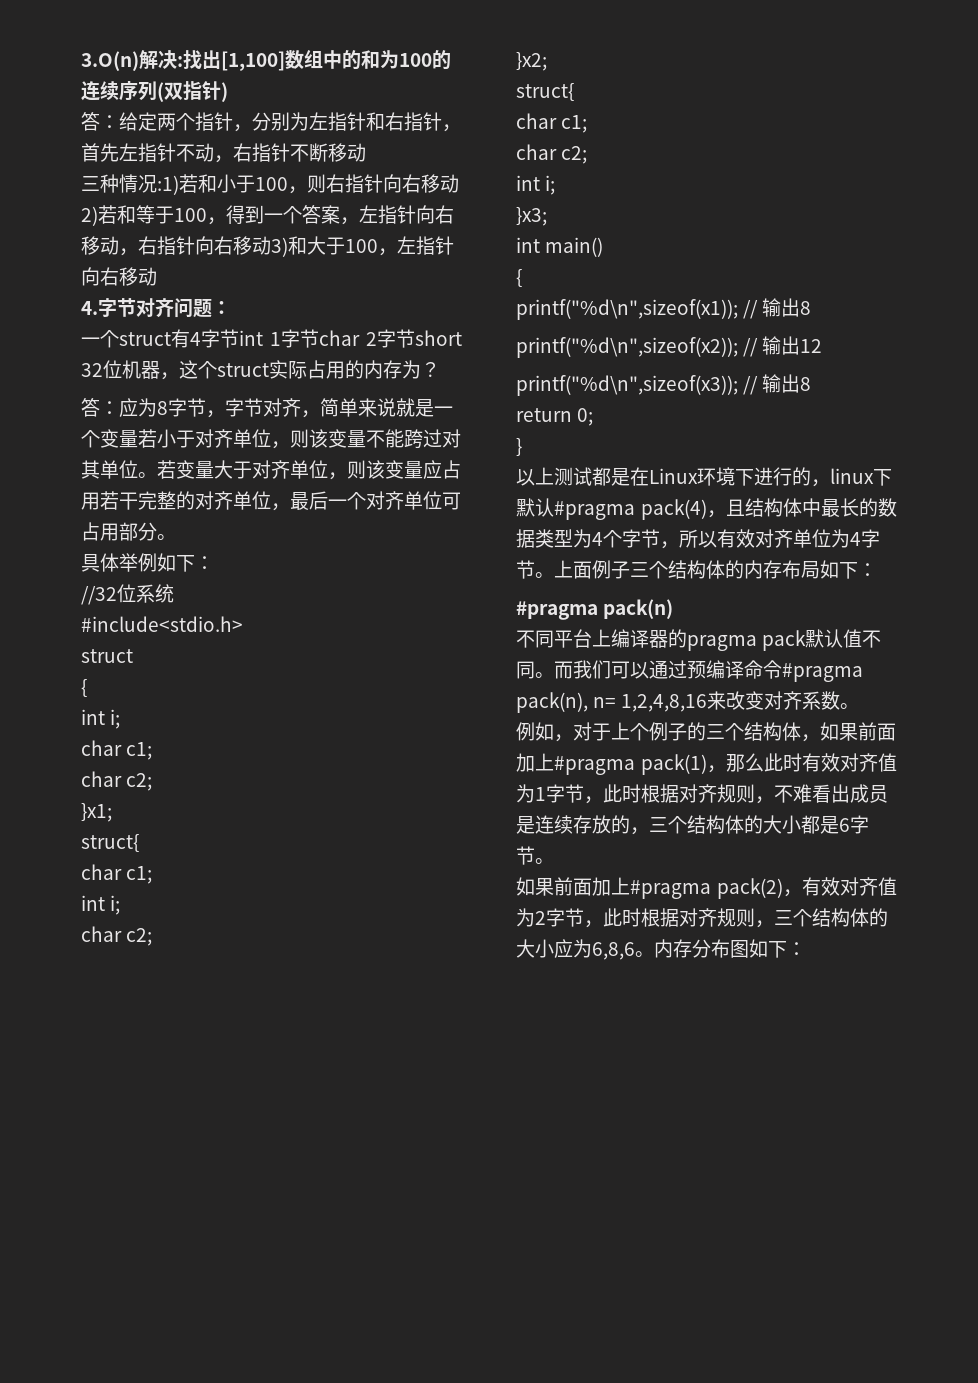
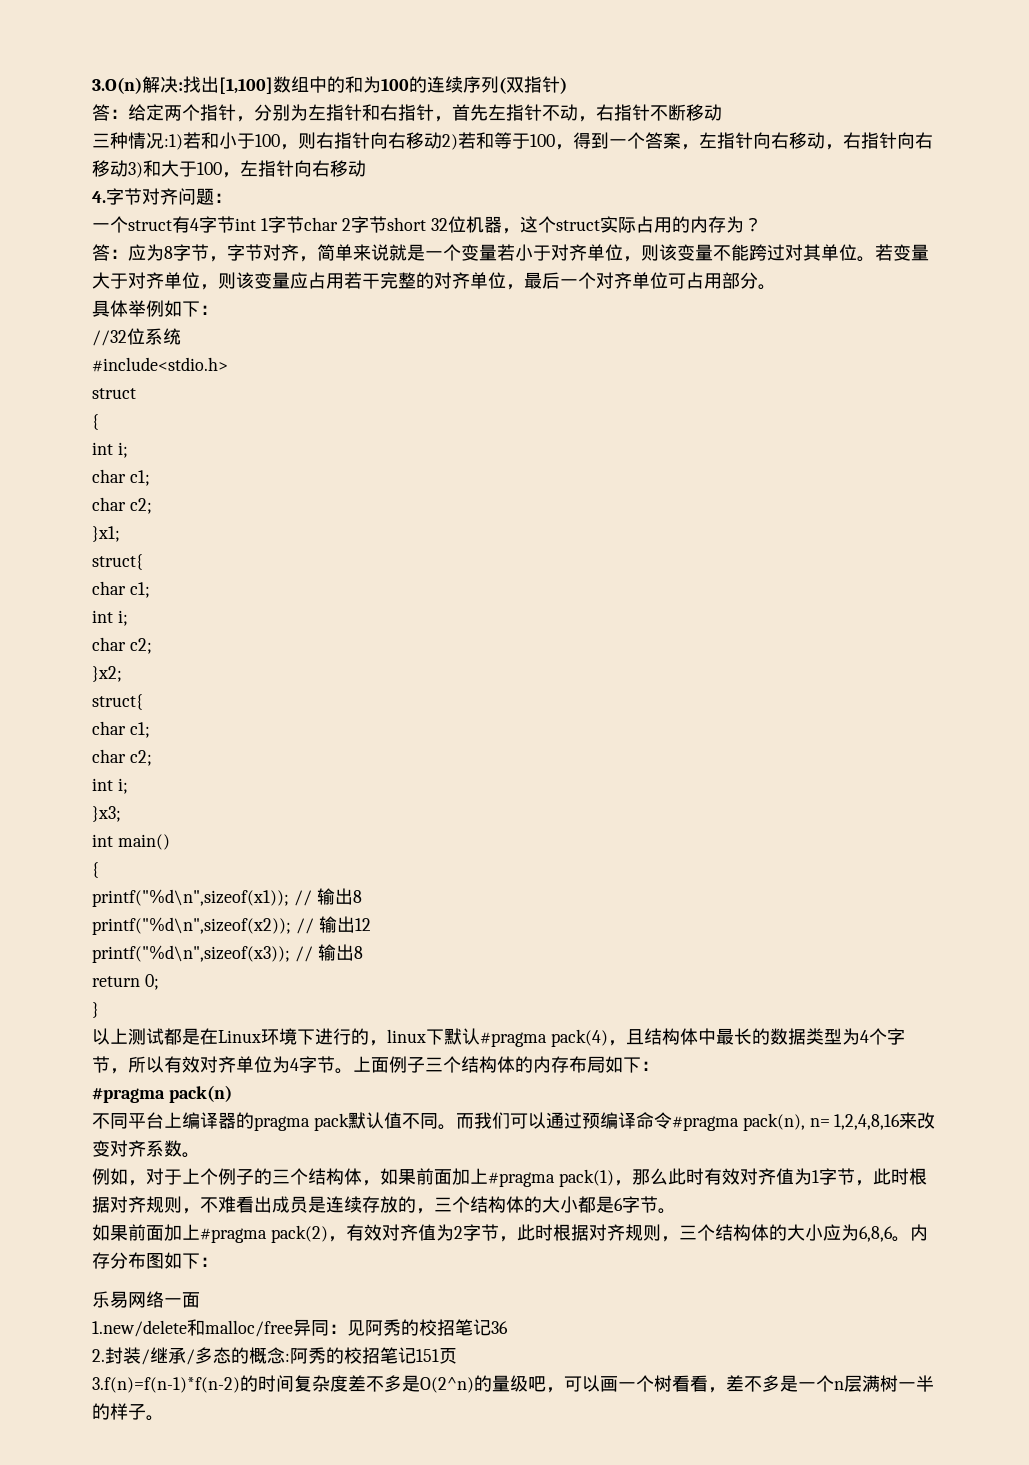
+ 乐易网络一面
+ 1.new/delete和malloc/free异同：见阿秀的校招笔记36
+ 2.封装/继承/多态的概念:阿秀的校招笔记151页
+ 3.f(n)=f(n-1)*f(n-2)的时间复杂度差不多是O(2^n)的量级吧，可以画一个树看看，差不多是一个n层满树一半的样子。

